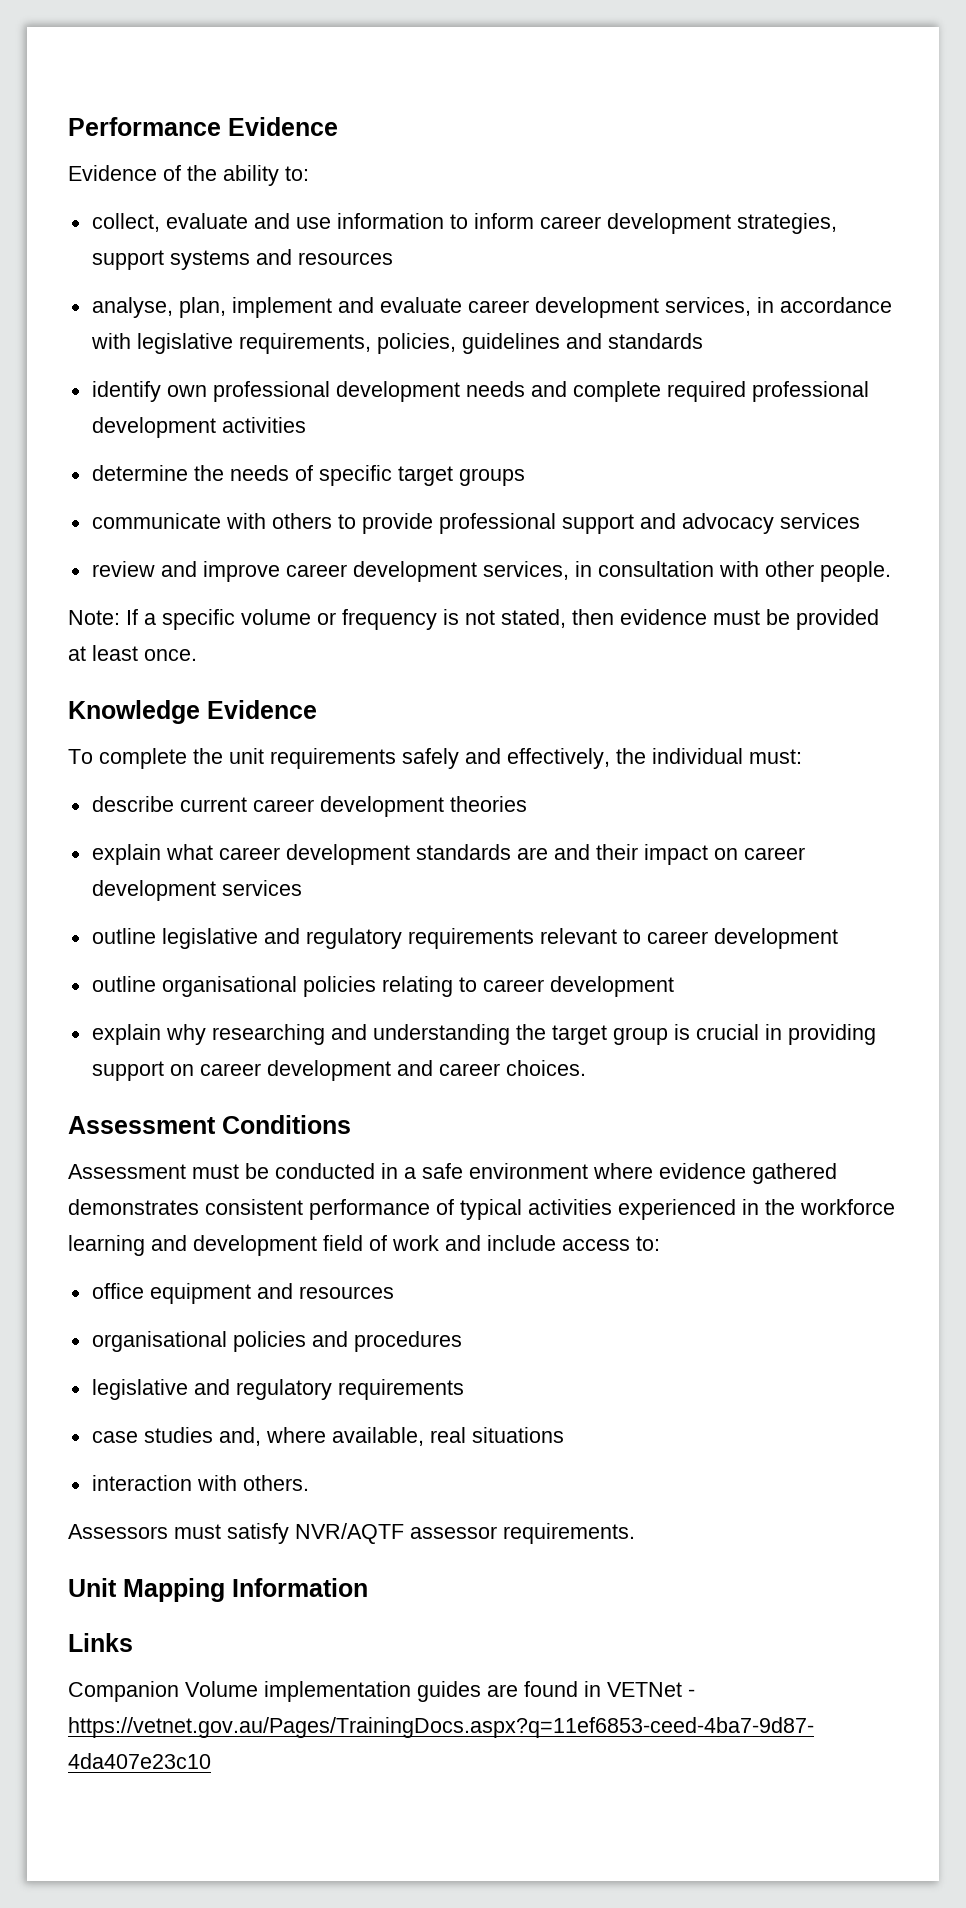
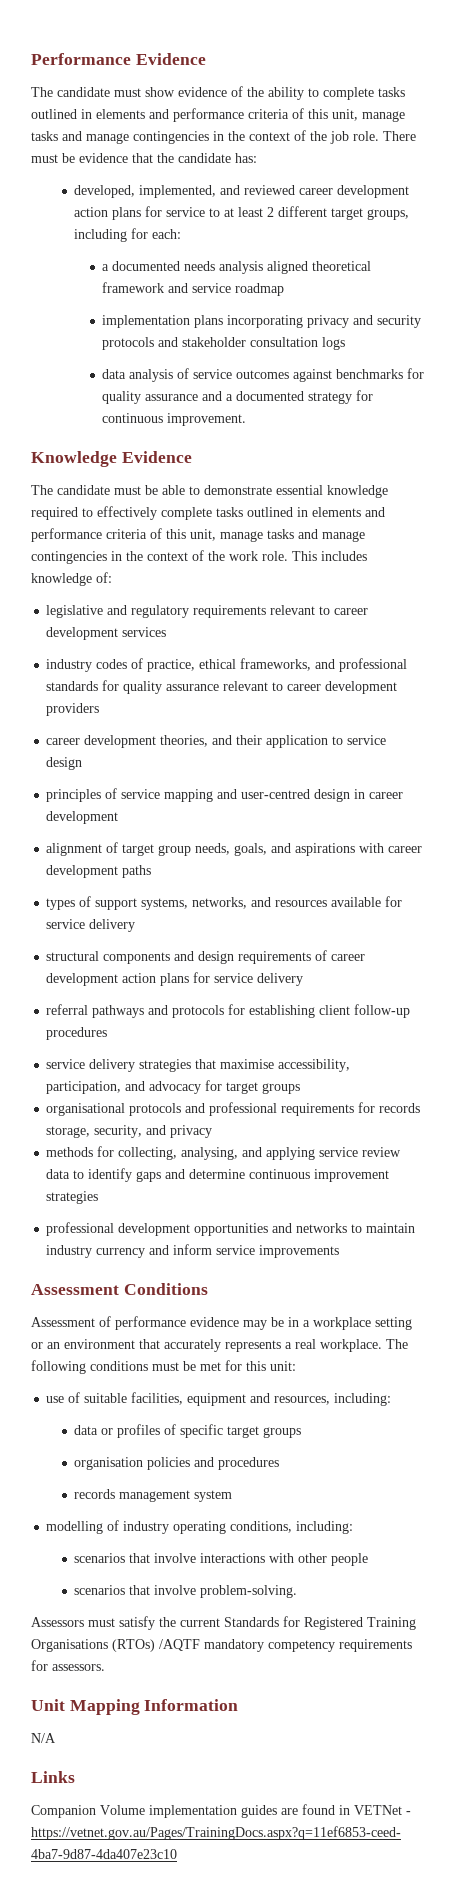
- Evidence of the ability to:
- collect, evaluate and use information to inform career development strategies, support systems and resources
- analyse, plan, implement and evaluate career development services, in accordance with legislative requirements, policies, guidelines and standards
- identify own professional development needs and complete required professional development activities
- determine the needs of specific target groups
- communicate with others to provide professional support and advocacy services
- review and improve career development services, in consultation with other people.
- Note: If a specific volume or frequency is not stated, then evidence must be provided at least once.
+ The candidate must show evidence of the ability to complete tasks outlined in elements and performance criteria of this unit, manage tasks and manage contingencies in the context of the job role. There must be evidence that the candidate has:
+ developed, implemented, and reviewed career development action plans for service to at least 2 different target groups, including for each:
+ a documented needs analysis aligned theoretical framework and service roadmap
+ implementation plans incorporating privacy and security protocols and stakeholder consultation logs
+ data analysis of service outcomes against benchmarks for quality assurance and a documented strategy for continuous improvement.
  Knowledge Evidence
- To complete the unit requirements safely and effectively, the individual must:
- describe current career development theories
- explain what career development standards are and their impact on career development services
- outline legislative and regulatory requirements relevant to career development
- outline organisational policies relating to career development
- explain why researching and understanding the target group is crucial in providing support on career development and career choices.
+ The candidate must be able to demonstrate essential knowledge required to effectively complete tasks outlined in elements and performance criteria of this unit, manage tasks and manage contingencies in the context of the work role. This includes knowledge of:
+ legislative and regulatory requirements relevant to career development services
+ industry codes of practice, ethical frameworks, and professional standards for quality assurance relevant to career development providers
+ career development theories, and their application to service design
+ principles of service mapping and user-centred design in career development
+ alignment of target group needs, goals, and aspirations with career development paths
+ types of support systems, networks, and resources available for service delivery
+ structural components and design requirements of career development action plans for service delivery
+ referral pathways and protocols for establishing client follow-up procedures
+ service delivery strategies that maximise accessibility, participation, and advocacy for target groups
+ organisational protocols and professional requirements for records storage, security, and privacy
+ methods for collecting, analysing, and applying service review data to identify gaps and determine continuous improvement strategies
+ professional development opportunities and networks to maintain industry currency and inform service improvements
  Assessment Conditions
- Assessment must be conducted in a safe environment where evidence gathered demonstrates consistent performance of typical activities experienced in the workforce learning and development field of work and include access to:
- office equipment and resources
- organisational policies and procedures
- legislative and regulatory requirements
- case studies and, where available, real situations
- interaction with others.
- Assessors must satisfy NVR/AQTF assessor requirements.
+ Assessment of performance evidence may be in a workplace setting or an environment that accurately represents a real workplace. The following conditions must be met for this unit:
+ use of suitable facilities, equipment and resources, including:
+ data or profiles of specific target groups
+ organisation policies and procedures
+ records management system
+ modelling of industry operating conditions, including:
+ scenarios that involve interactions with other people
+ scenarios that involve problem-solving.
+ Assessors must satisfy the current Standards for Registered Training Organisations (RTOs) /AQTF mandatory competency requirements for assessors.
+ N/A

